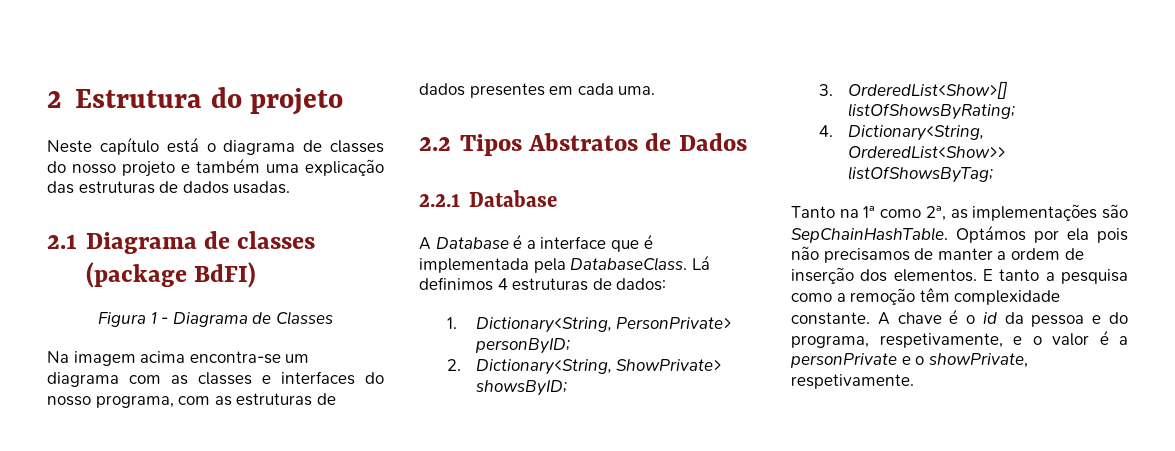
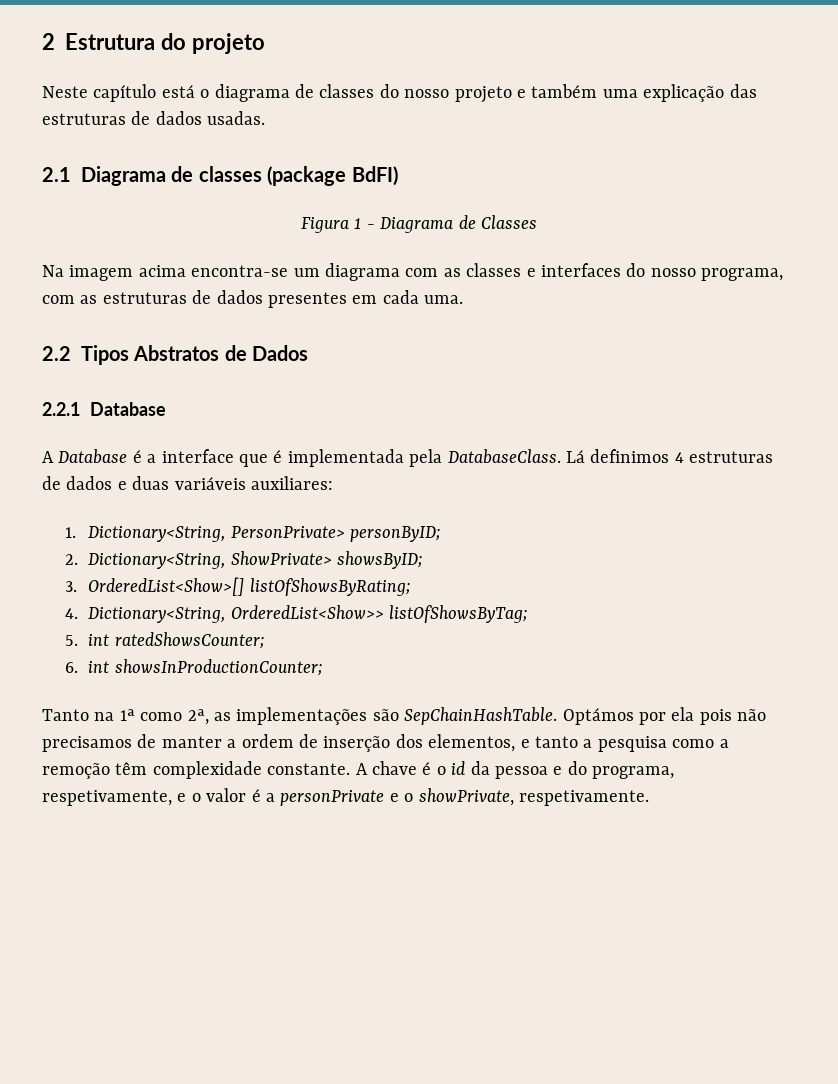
- Lá definimos 4 estruturas de dados:
+ Lá definimos 4 estruturas de dados e duas variáveis auxiliares:
+ 5. int ratedShowsCounter;
+ 6. int showsInProductionCounter;
- Optámos por ela pois não precisamos de manter a ordem de inserção dos elementos. E tanto a pesquisa como a remoção têm complexidade constante.
+ Optámos por ela pois não precisamos de manter a ordem de inserção dos elementos, e tanto a pesquisa como a remoção têm complexidade constante.

